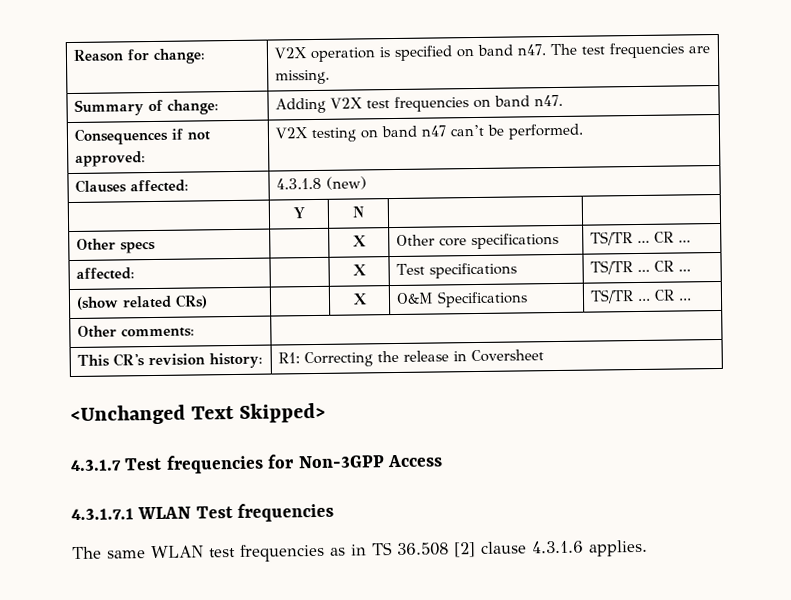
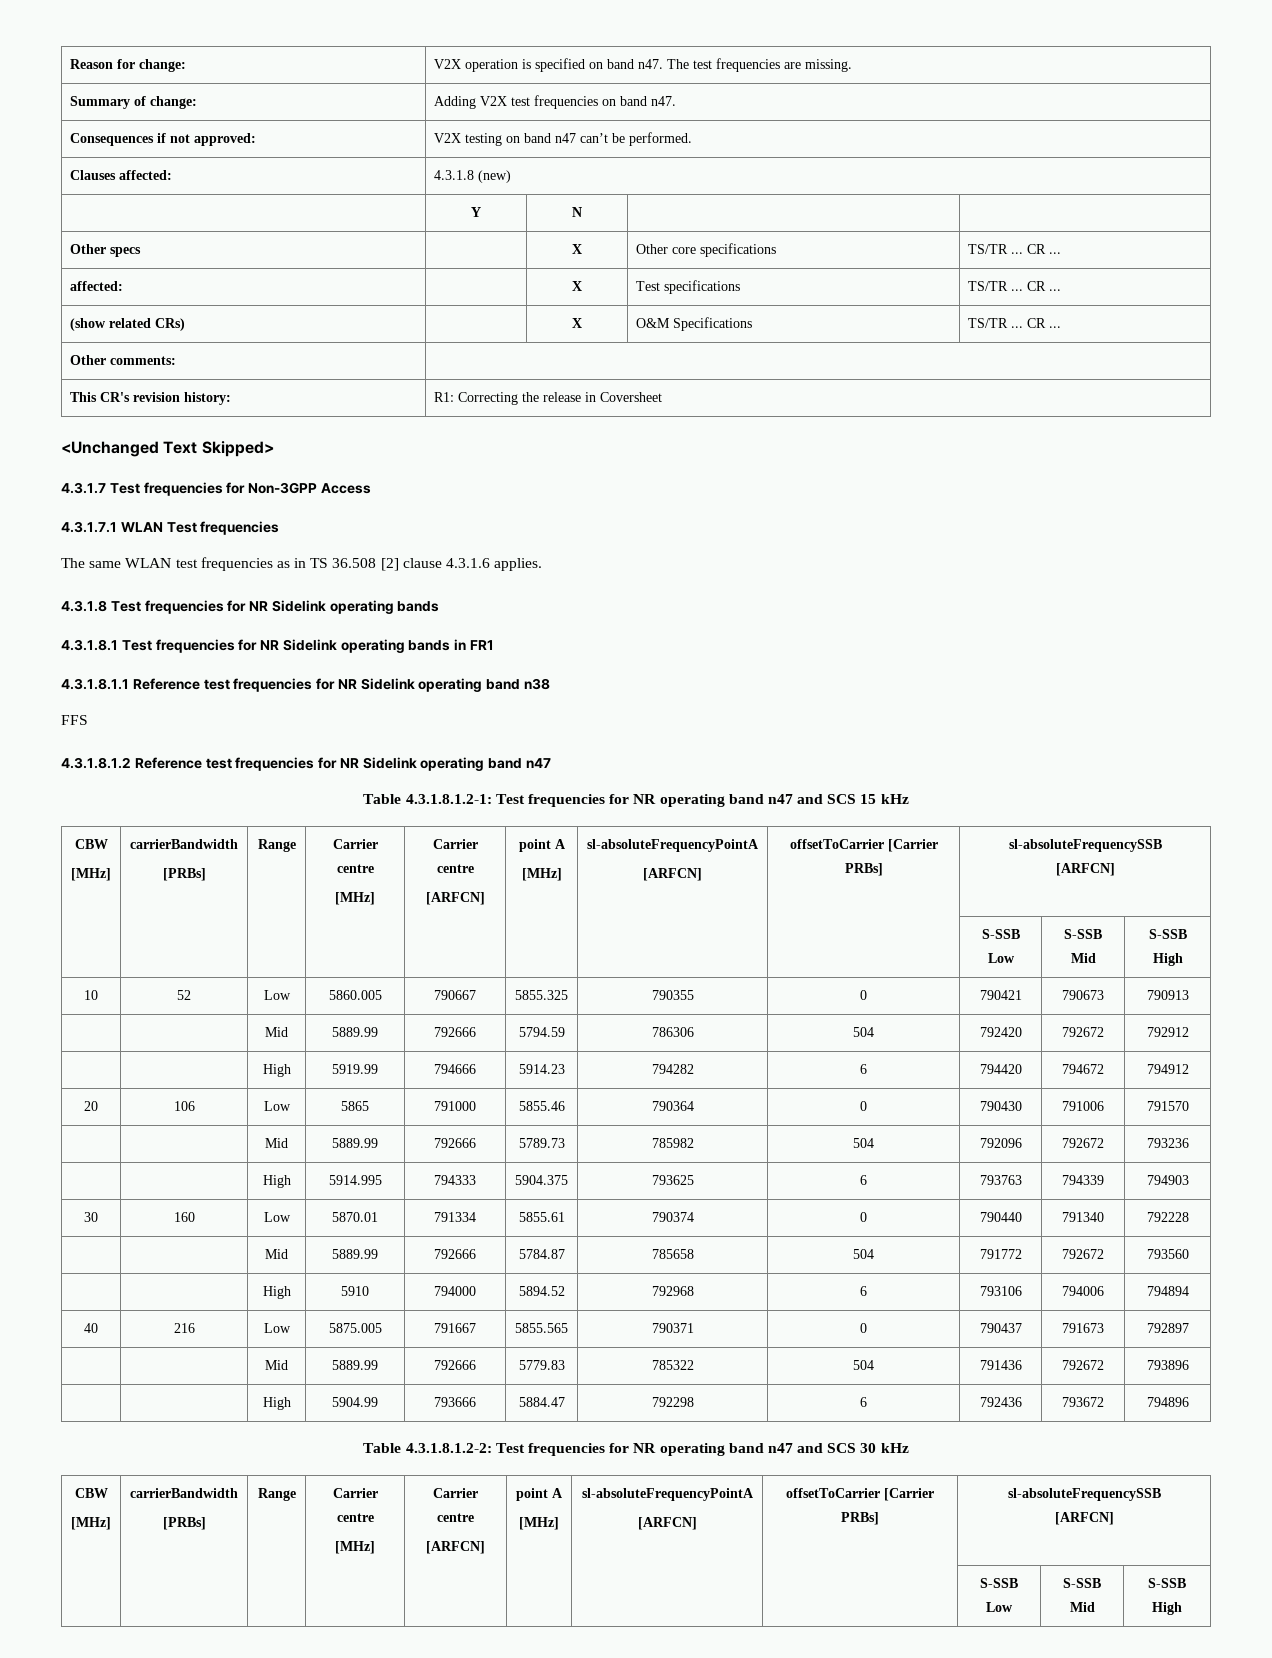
+ 4.3.1.8 Test frequencies for NR Sidelink operating bands
+ 4.3.1.8.1 Test frequencies for NR Sidelink operating bands in FR1
+ 4.3.1.8.1.1 Reference test frequencies for NR Sidelink operating band n38
+ FFS
+ 4.3.1.8.1.2 Reference test frequencies for NR Sidelink operating band n47
+ Table 4.3.1.8.1.2-1: Test frequencies for NR operating band n47 and SCS 15 kHz
+ CBW
+ [MHz] | carrierBandwidth
+ [PRBs] | Range | Carrier centre
+ [MHz] | Carrier centre
+ [ARFCN] | point A
+ [MHz] | sl-absoluteFrequencyPointA
+ [ARFCN] | offsetToCarrier [Carrier PRBs] | sl-absoluteFrequencySSB
+ [ARFCN]
+ | | | | | | | | S-SSB Low | S-SSB Mid | S-SSB High
+ 10 | 52 | Low | 5860.005 | 790667 | 5855.325 | 790355 | 0 | 790421 | 790673 | 790913
+ | | Mid | 5889.99 | 792666 | 5794.59 | 786306 | 504 | 792420 | 792672 | 792912
+ | | High | 5919.99 | 794666 | 5914.23 | 794282 | 6 | 794420 | 794672 | 794912
+ 20 | 106 | Low | 5865 | 791000 | 5855.46 | 790364 | 0 | 790430 | 791006 | 791570
+ | | Mid | 5889.99 | 792666 | 5789.73 | 785982 | 504 | 792096 | 792672 | 793236
+ | | High | 5914.995 | 794333 | 5904.375 | 793625 | 6 | 793763 | 794339 | 794903
+ 30 | 160 | Low | 5870.01 | 791334 | 5855.61 | 790374 | 0 | 790440 | 791340 | 792228
+ | | Mid | 5889.99 | 792666 | 5784.87 | 785658 | 504 | 791772 | 792672 | 793560
+ | | High | 5910 | 794000 | 5894.52 | 792968 | 6 | 793106 | 794006 | 794894
+ 40 | 216 | Low | 5875.005 | 791667 | 5855.565 | 790371 | 0 | 790437 | 791673 | 792897
+ | | Mid | 5889.99 | 792666 | 5779.83 | 785322 | 504 | 791436 | 792672 | 793896
+ | | High | 5904.99 | 793666 | 5884.47 | 792298 | 6 | 792436 | 793672 | 794896
+ Table 4.3.1.8.1.2-2: Test frequencies for NR operating band n47 and SCS 30 kHz
+ CBW
+ [MHz] | carrierBandwidth
+ [PRBs] | Range | Carrier centre
+ [MHz] | Carrier centre
+ [ARFCN] | point A
+ [MHz] | sl-absoluteFrequencyPointA
+ [ARFCN] | offsetToCarrier [Carrier PRBs] | sl-absoluteFrequencySSB
+ [ARFCN]
+ | | | | | | | | S-SSB Low | S-SSB Mid | S-SSB High

